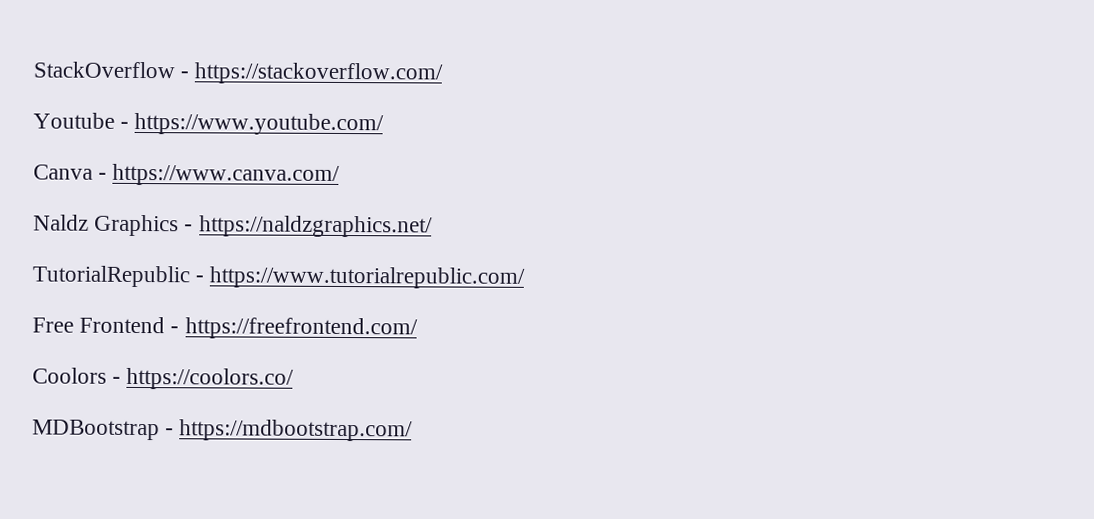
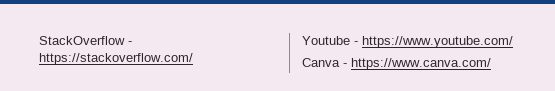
- Naldz Graphics - https://naldzgraphics.net/
- TutorialRepublic - https://www.tutorialrepublic.com/
- Free Frontend - https://freefrontend.com/
- Coolors - https://coolors.co/
- MDBootstrap - https://mdbootstrap.com/

